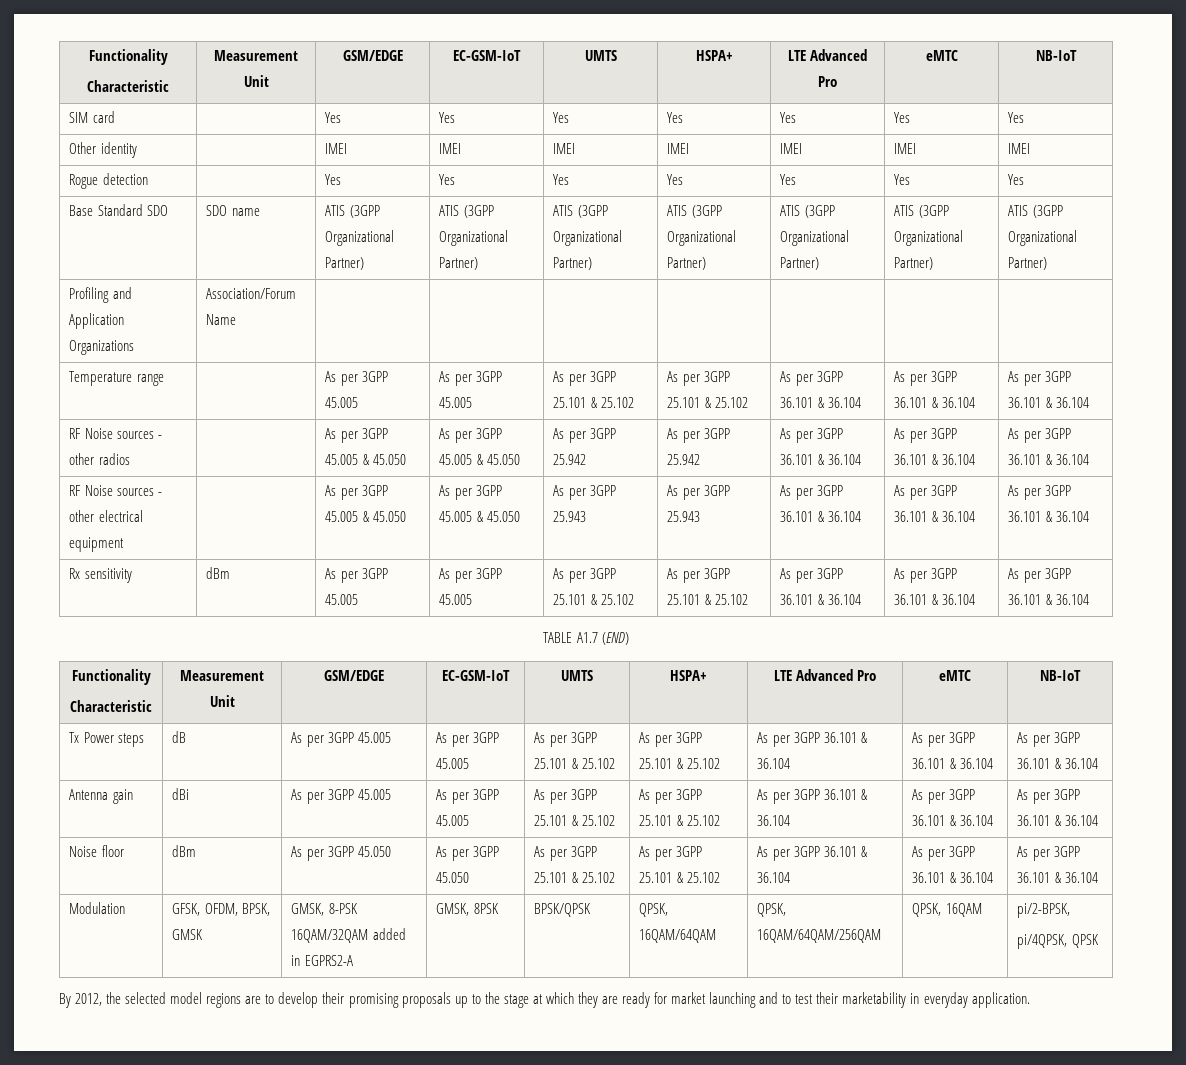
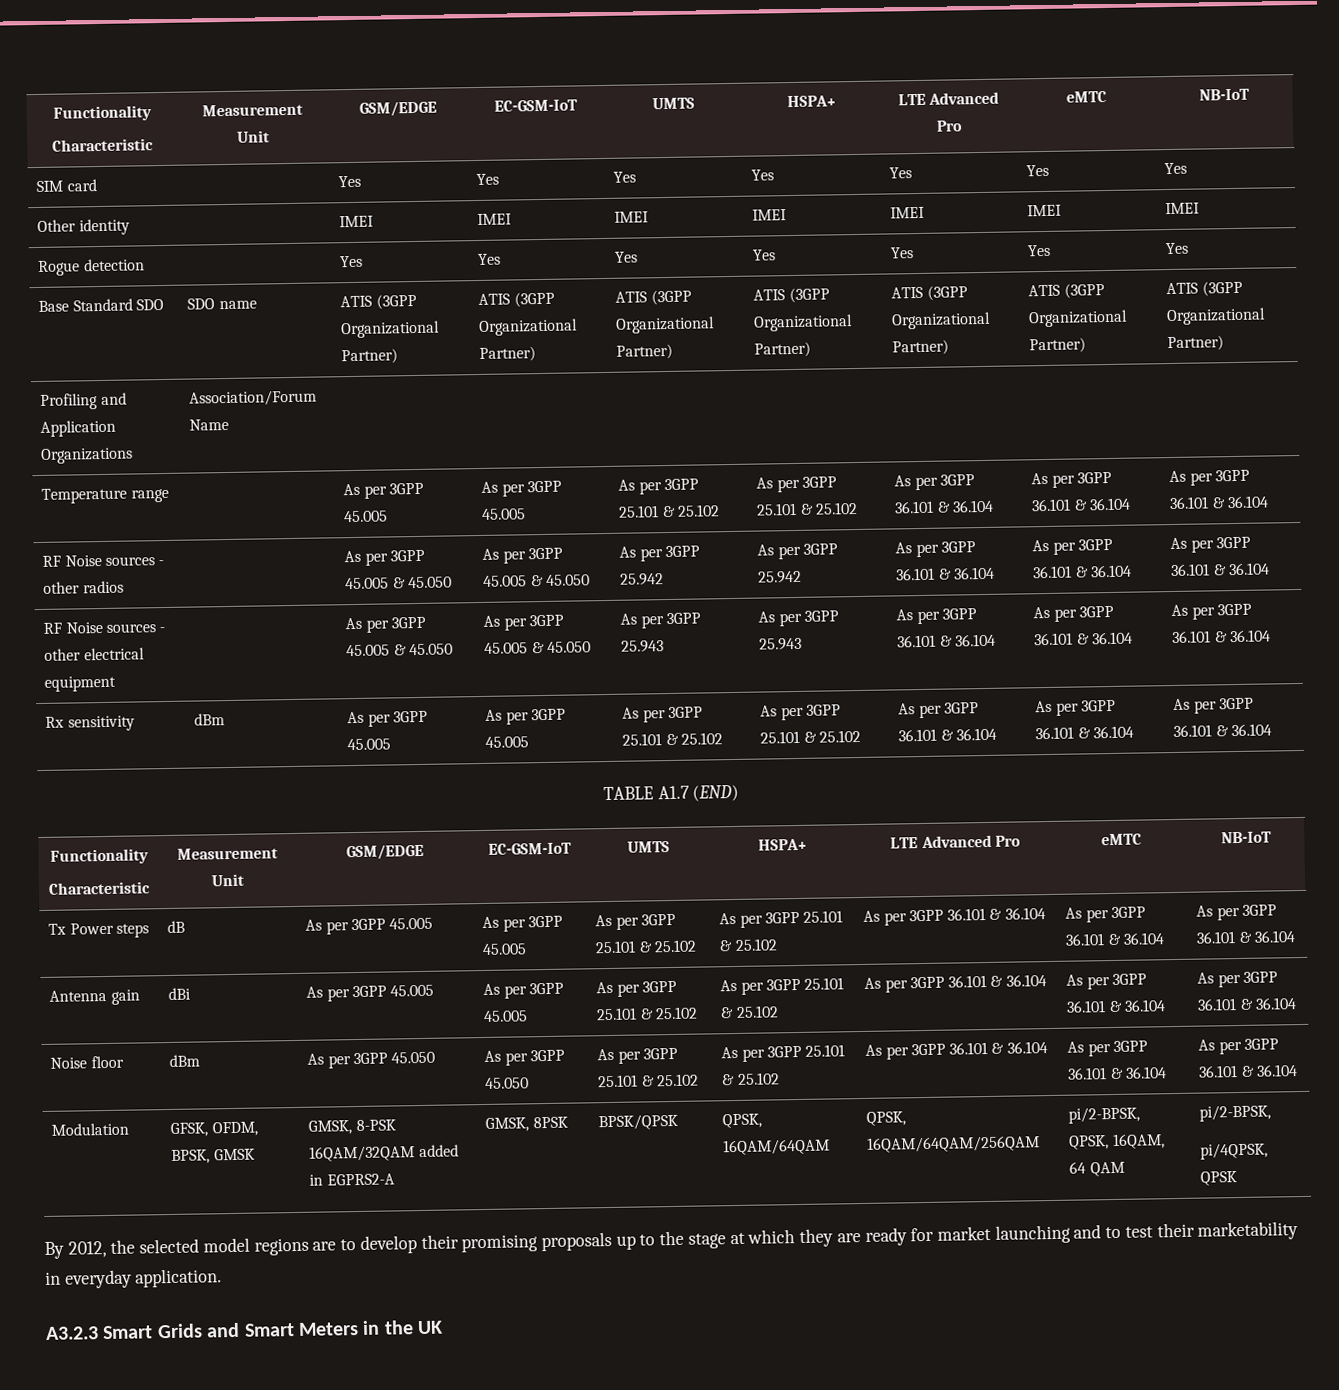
- Modulation | GFSK, OFDM, BPSK, GMSK | GMSK, 8-PSK 16QAM/32QAM added in EGPRS2-A | GMSK, 8PSK | BPSK/QPSK | QPSK, 16QAM/64QAM | QPSK, 16QAM/64QAM/256QAM | QPSK, 16QAM | pi/2-BPSK,
+ Modulation | GFSK, OFDM, BPSK, GMSK | GMSK, 8-PSK 16QAM/32QAM added in EGPRS2-A | GMSK, 8PSK | BPSK/QPSK | QPSK, 16QAM/64QAM | QPSK, 16QAM/64QAM/256QAM | pi/2-BPSK, QPSK, 16QAM, 64 QAM | pi/2-BPSK,
+ A3.2.3 Smart Grids and Smart Meters in the UK

